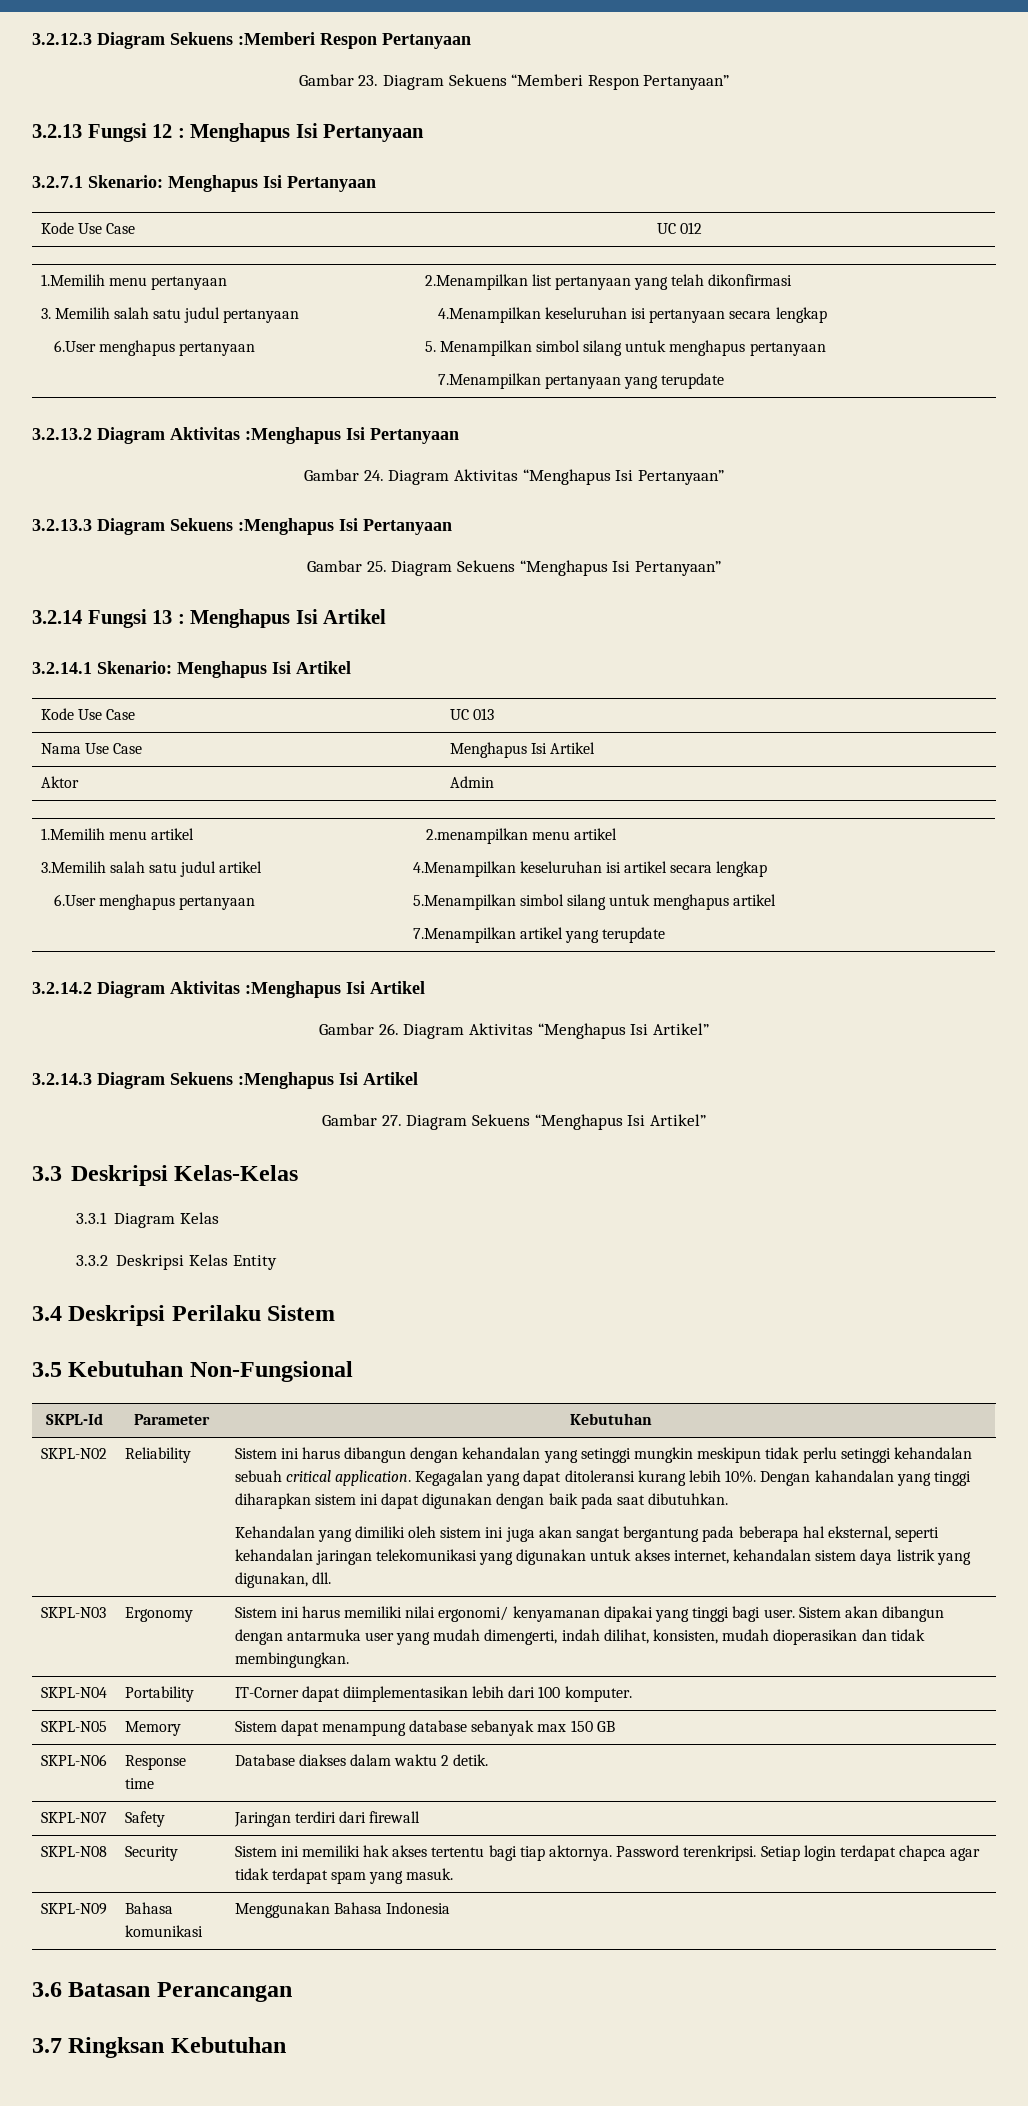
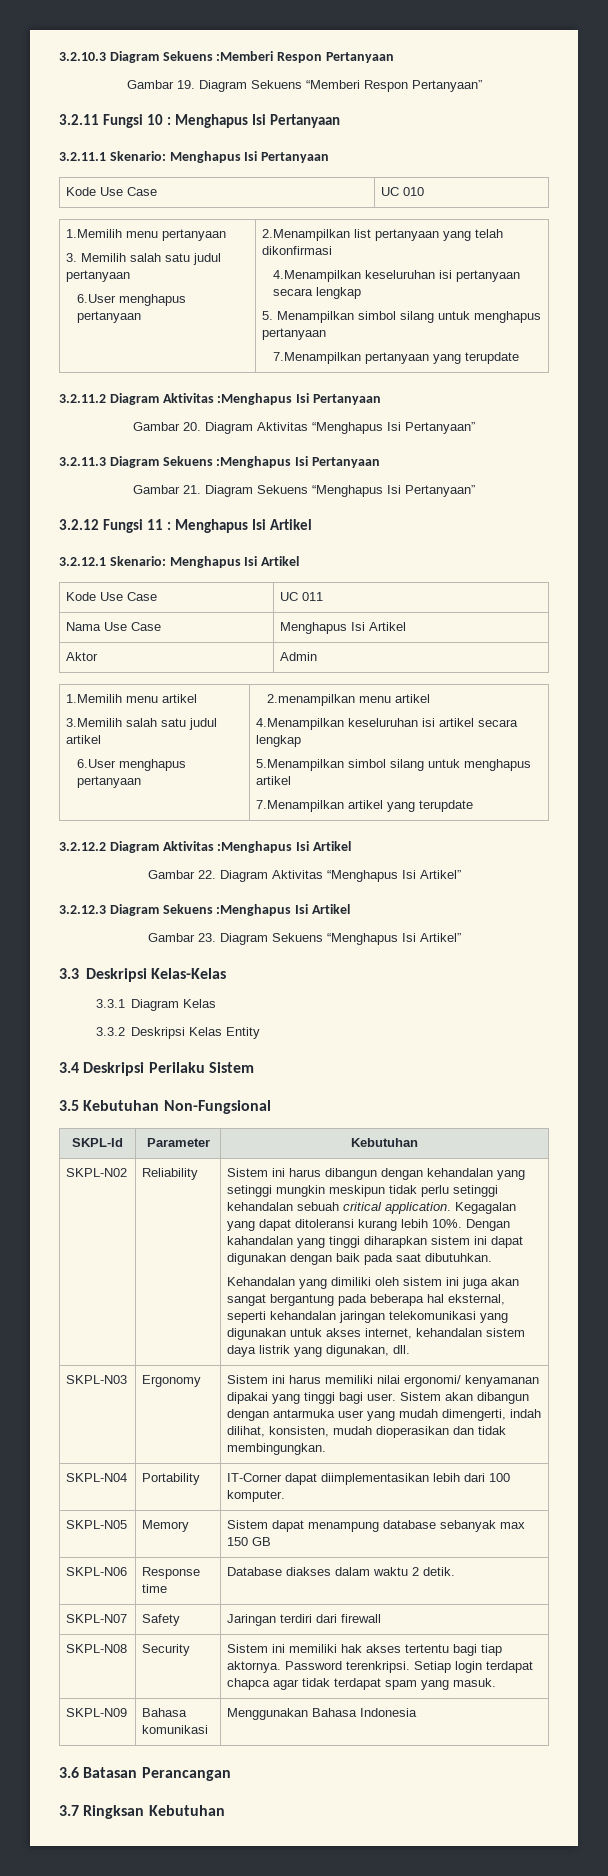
- 3.2.12.3 Diagram Sekuens :Memberi Respon Pertanyaan
+ 3.2.10.3 Diagram Sekuens :Memberi Respon Pertanyaan
- Gambar 23. Diagram Sekuens “Memberi Respon Pertanyaan”
+ Gambar 19. Diagram Sekuens “Memberi Respon Pertanyaan”
- 3.2.13 Fungsi 12 : Menghapus Isi Pertanyaan
+ 3.2.11 Fungsi 10 : Menghapus Isi Pertanyaan
- 3.2.7.1 Skenario: Menghapus Isi Pertanyaan
+ 3.2.11.1 Skenario: Menghapus Isi Pertanyaan
- Kode Use Case | UC 012
+ Kode Use Case | UC 010
- 3.2.13.2 Diagram Aktivitas :Menghapus Isi Pertanyaan
+ 3.2.11.2 Diagram Aktivitas :Menghapus Isi Pertanyaan
- Gambar 24. Diagram Aktivitas “Menghapus Isi Pertanyaan”
+ Gambar 20. Diagram Aktivitas “Menghapus Isi Pertanyaan”
- 3.2.13.3 Diagram Sekuens :Menghapus Isi Pertanyaan
+ 3.2.11.3 Diagram Sekuens :Menghapus Isi Pertanyaan
- Gambar 25. Diagram Sekuens “Menghapus Isi Pertanyaan”
+ Gambar 21. Diagram Sekuens “Menghapus Isi Pertanyaan”
- 3.2.14 Fungsi 13 : Menghapus Isi Artikel
+ 3.2.12 Fungsi 11 : Menghapus Isi Artikel
- 3.2.14.1 Skenario: Menghapus Isi Artikel
+ 3.2.12.1 Skenario: Menghapus Isi Artikel
- Kode Use Case | UC 013
+ Kode Use Case | UC 011
- 3.2.14.2 Diagram Aktivitas :Menghapus Isi Artikel
+ 3.2.12.2 Diagram Aktivitas :Menghapus Isi Artikel
- Gambar 26. Diagram Aktivitas “Menghapus Isi Artikel”
+ Gambar 22. Diagram Aktivitas “Menghapus Isi Artikel”
- 3.2.14.3 Diagram Sekuens :Menghapus Isi Artikel
+ 3.2.12.3 Diagram Sekuens :Menghapus Isi Artikel
- Gambar 27. Diagram Sekuens “Menghapus Isi Artikel”
+ Gambar 23. Diagram Sekuens “Menghapus Isi Artikel”

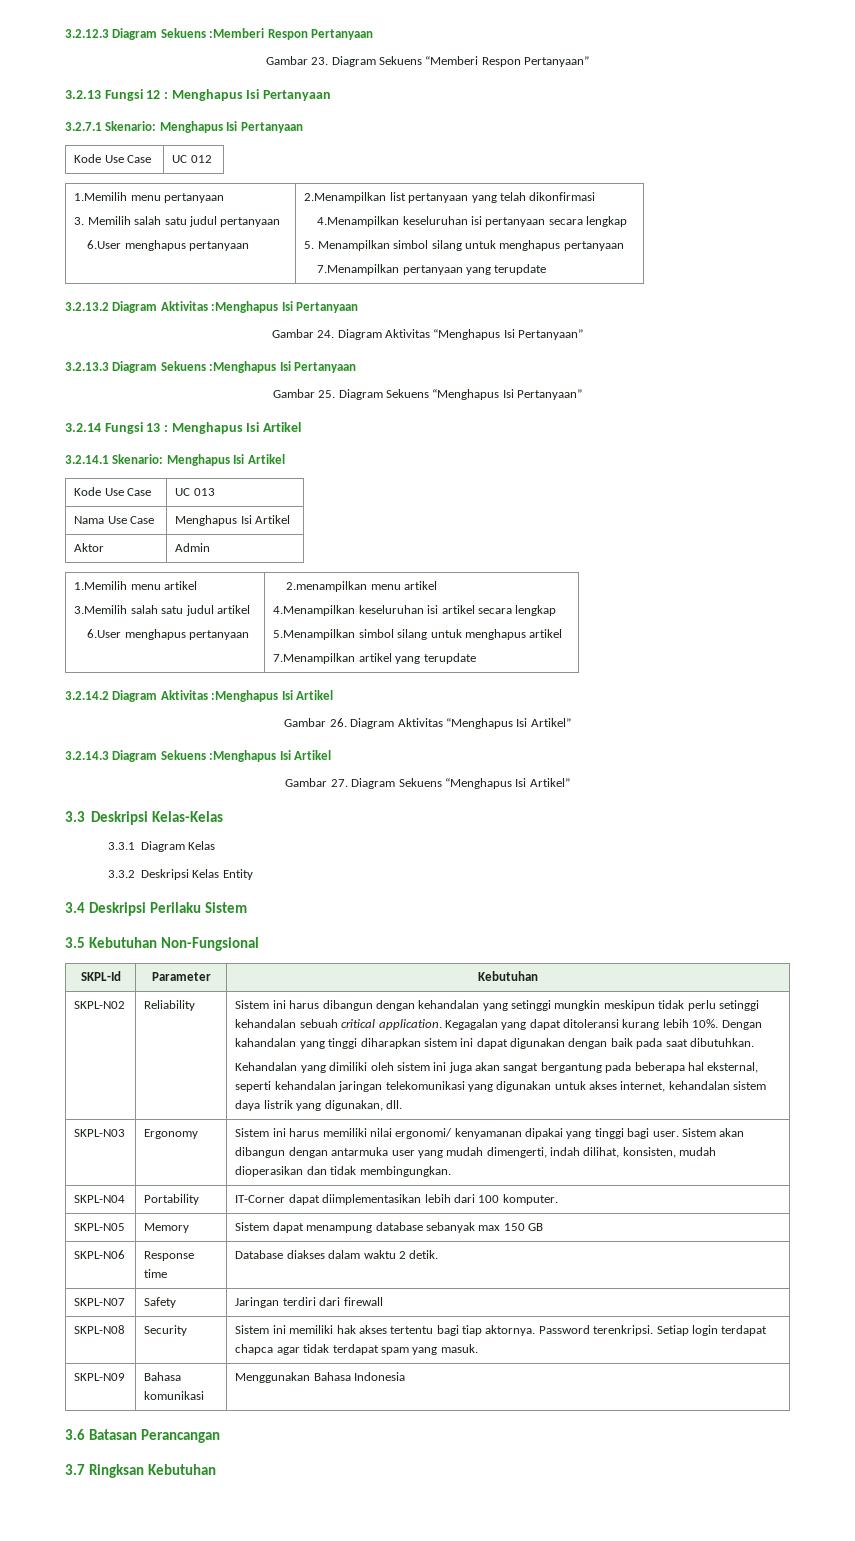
- 3.2.10.3 Diagram Sekuens :Memberi Respon Pertanyaan
+ 3.2.12.3 Diagram Sekuens :Memberi Respon Pertanyaan
- Gambar 19. Diagram Sekuens “Memberi Respon Pertanyaan”
+ Gambar 23. Diagram Sekuens “Memberi Respon Pertanyaan”
- 3.2.11 Fungsi 10 : Menghapus Isi Pertanyaan
+ 3.2.13 Fungsi 12 : Menghapus Isi Pertanyaan
- 3.2.11.1 Skenario: Menghapus Isi Pertanyaan
+ 3.2.7.1 Skenario: Menghapus Isi Pertanyaan
- Kode Use Case | UC 010
+ Kode Use Case | UC 012
- 3.2.11.2 Diagram Aktivitas :Menghapus Isi Pertanyaan
+ 3.2.13.2 Diagram Aktivitas :Menghapus Isi Pertanyaan
- Gambar 20. Diagram Aktivitas “Menghapus Isi Pertanyaan”
+ Gambar 24. Diagram Aktivitas “Menghapus Isi Pertanyaan”
- 3.2.11.3 Diagram Sekuens :Menghapus Isi Pertanyaan
+ 3.2.13.3 Diagram Sekuens :Menghapus Isi Pertanyaan
- Gambar 21. Diagram Sekuens “Menghapus Isi Pertanyaan”
+ Gambar 25. Diagram Sekuens “Menghapus Isi Pertanyaan”
- 3.2.12 Fungsi 11 : Menghapus Isi Artikel
+ 3.2.14 Fungsi 13 : Menghapus Isi Artikel
- 3.2.12.1 Skenario: Menghapus Isi Artikel
+ 3.2.14.1 Skenario: Menghapus Isi Artikel
- Kode Use Case | UC 011
+ Kode Use Case | UC 013
- 3.2.12.2 Diagram Aktivitas :Menghapus Isi Artikel
+ 3.2.14.2 Diagram Aktivitas :Menghapus Isi Artikel
- Gambar 22. Diagram Aktivitas “Menghapus Isi Artikel”
+ Gambar 26. Diagram Aktivitas “Menghapus Isi Artikel”
- 3.2.12.3 Diagram Sekuens :Menghapus Isi Artikel
+ 3.2.14.3 Diagram Sekuens :Menghapus Isi Artikel
- Gambar 23. Diagram Sekuens “Menghapus Isi Artikel”
+ Gambar 27. Diagram Sekuens “Menghapus Isi Artikel”

